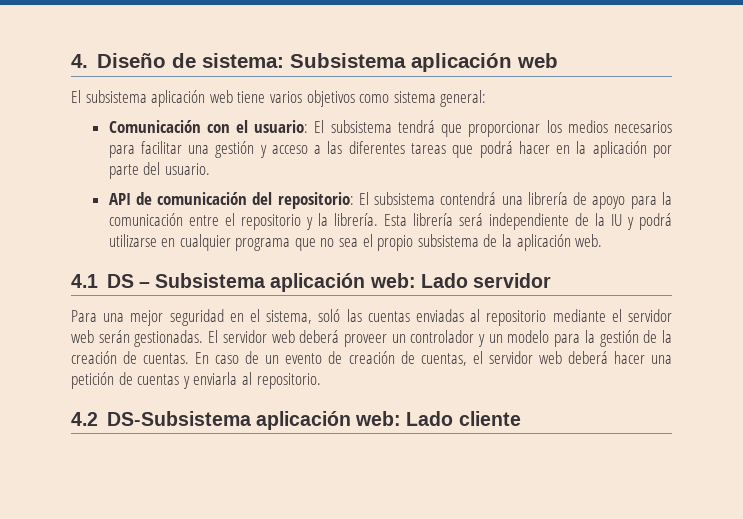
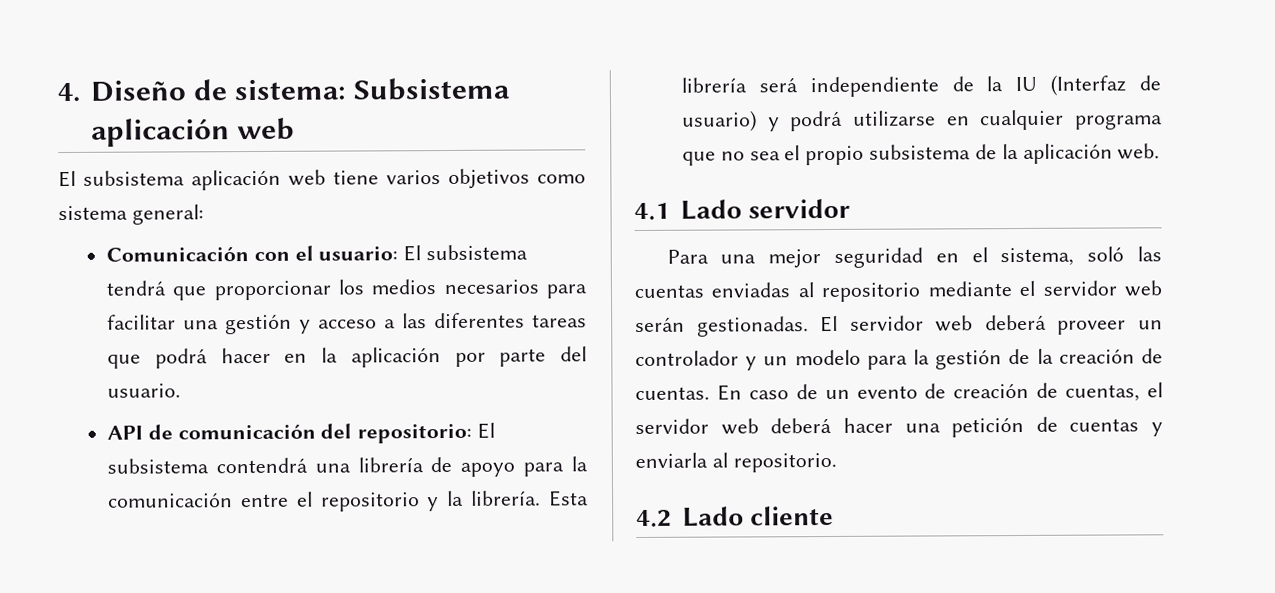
- Esta librería será independiente de la IU y podrá utilizarse en cualquier programa que no sea el propio subsistema de la aplicación web.
+ Esta librería será independiente de la IU (Interfaz de usuario) y podrá utilizarse en cualquier programa que no sea el propio subsistema de la aplicación web.
- 4.1 DS – Subsistema aplicación web: Lado servidor
+ 4.1 Lado servidor
- 4.2 DS-Subsistema aplicación web: Lado cliente
+ 4.2 Lado cliente

